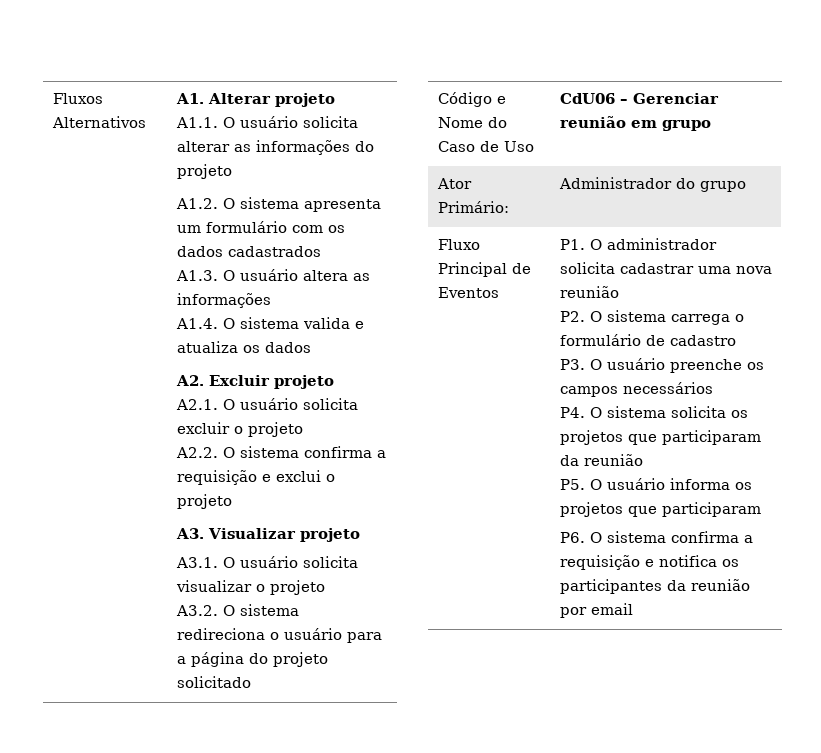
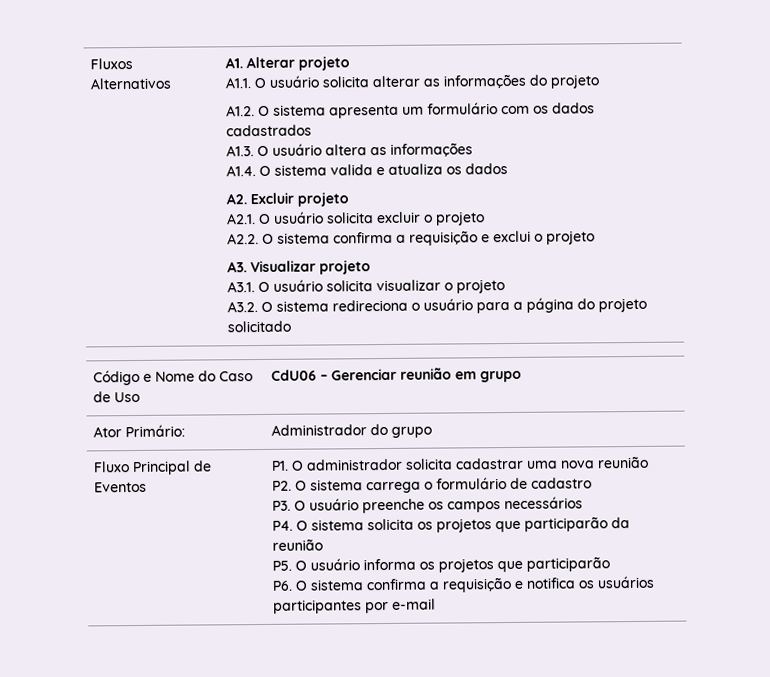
- P4. O sistema solicita os projetos que participaram da reunião
+ P4. O sistema solicita os projetos que participarão da reunião
- P5. O usuário informa os projetos que participaram
+ P5. O usuário informa os projetos que participarão
- P6. O sistema confirma a requisição e notifica os participantes da reunião por email
+ P6. O sistema confirma a requisição e notifica os usuários participantes por e-mail

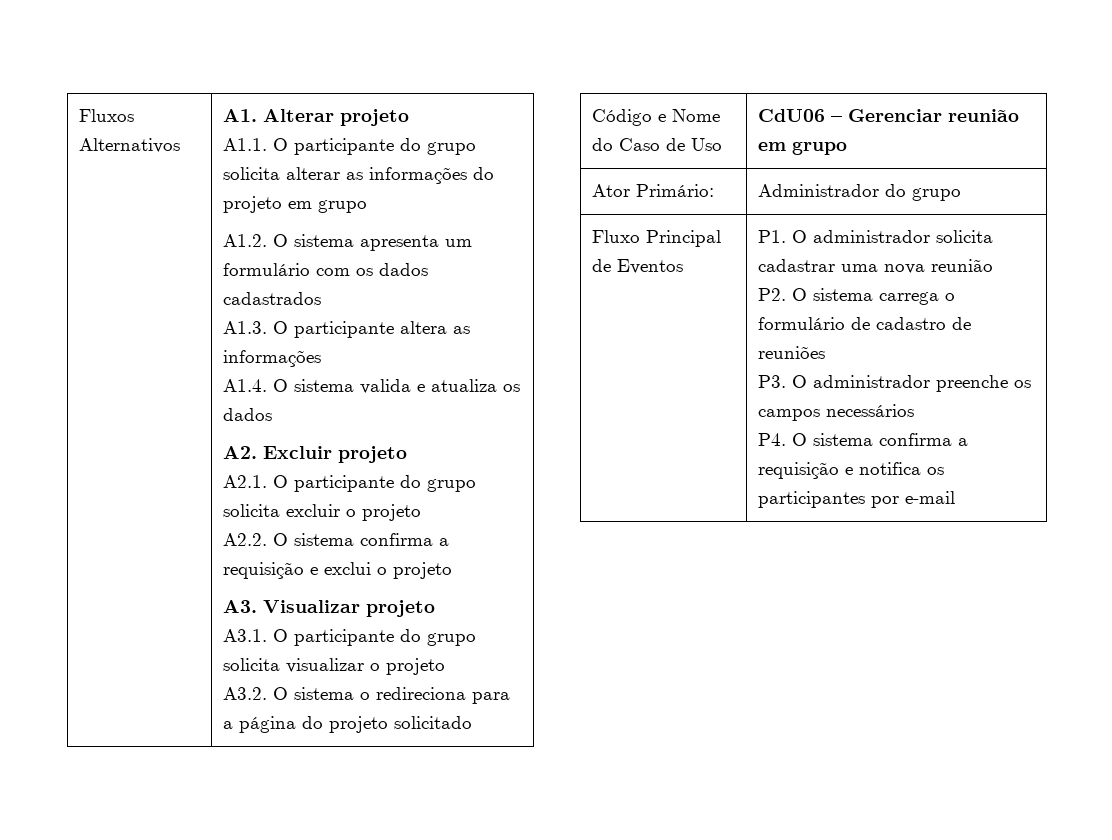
- A1.1. O usuário solicita alterar as informações do projeto
+ A1.1. O participante do grupo solicita alterar as informações do projeto em grupo
- A1.3. O usuário altera as informações
+ A1.3. O participante altera as informações
- A2.1. O usuário solicita excluir o projeto
+ A2.1. O participante do grupo solicita excluir o projeto
- A3.1. O usuário solicita visualizar o projeto
+ A3.1. O participante do grupo solicita visualizar o projeto
- A3.2. O sistema redireciona o usuário para a página do projeto solicitado
+ A3.2. O sistema o redireciona para a página do projeto solicitado
- P2. O sistema carrega o formulário de cadastro
+ P2. O sistema carrega o formulário de cadastro de reuniões
- P3. O usuário preenche os campos necessários
+ P3. O administrador preenche os campos necessários
- P4. O sistema solicita os projetos que participarão da reunião
- P5. O usuário informa os projetos que participarão
- P6. O sistema confirma a requisição e notifica os usuários participantes por e-mail
+ P4. O sistema confirma a requisição e notifica os participantes por e-mail

